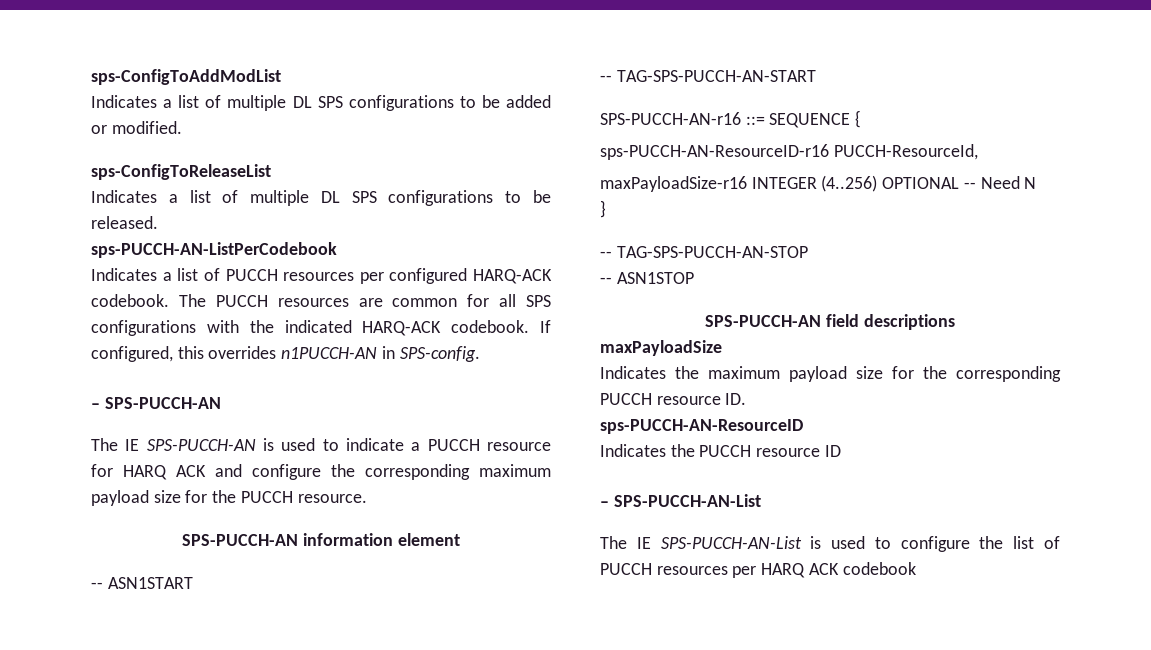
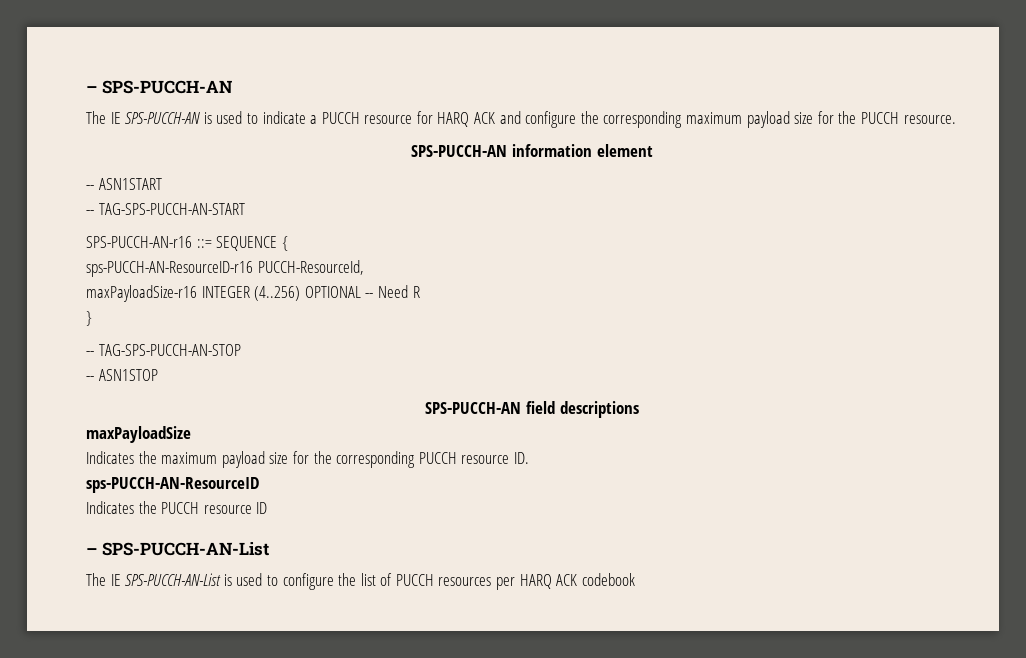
- sps-ConfigToAddModList
- Indicates a list of multiple DL SPS configurations to be added or modified.
- sps-ConfigToReleaseList
- Indicates a list of multiple DL SPS configurations to be released.
- sps-PUCCH-AN-ListPerCodebook
- Indicates a list of PUCCH resources per configured HARQ-ACK codebook. The PUCCH resources are common for all SPS configurations with the indicated HARQ-ACK codebook. If configured, this overrides n1PUCCH-AN in SPS-config.
- maxPayloadSize-r16 INTEGER (4..256) OPTIONAL -- Need N
+ maxPayloadSize-r16 INTEGER (4..256) OPTIONAL -- Need R

